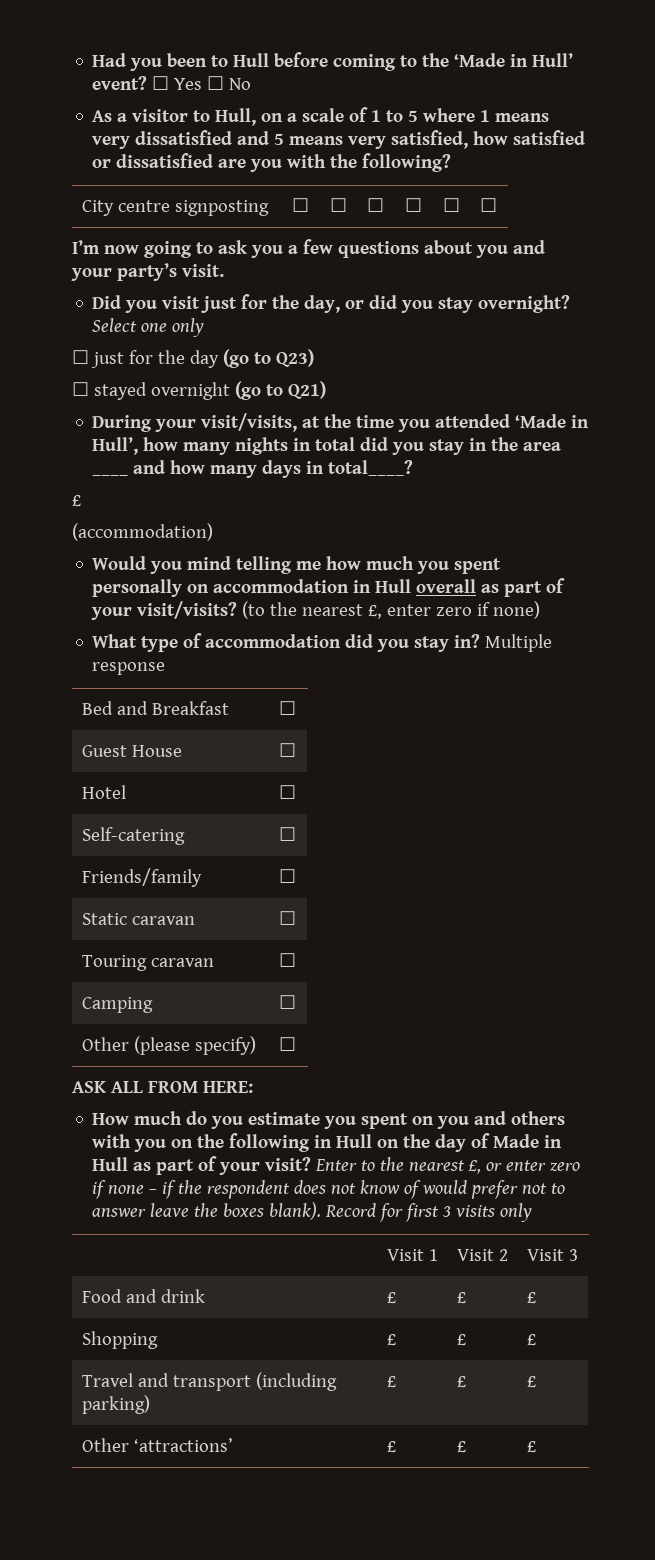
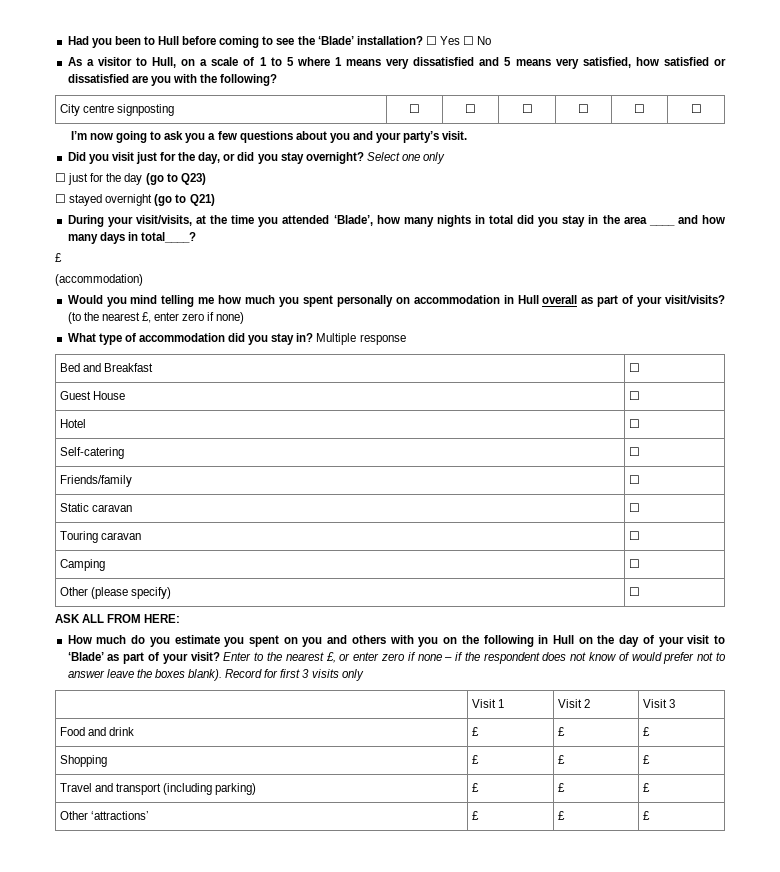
- Had you been to Hull before coming to the ‘Made in Hull’ event?
+ Had you been to Hull before coming to see the ‘Blade’ installation?
- During your visit/visits, at the time you attended ‘Made in Hull’, how many nights in total did you stay in the area ____ and how many days in total____?
+ During your visit/visits, at the time you attended ‘Blade’, how many nights in total did you stay in the area ____ and how many days in total____?
- How much do you estimate you spent on you and others with you on the following in Hull on the day of Made in Hull as part of your visit?
+ How much do you estimate you spent on you and others with you on the following in Hull on the day of your visit to ‘Blade’ as part of your visit?

